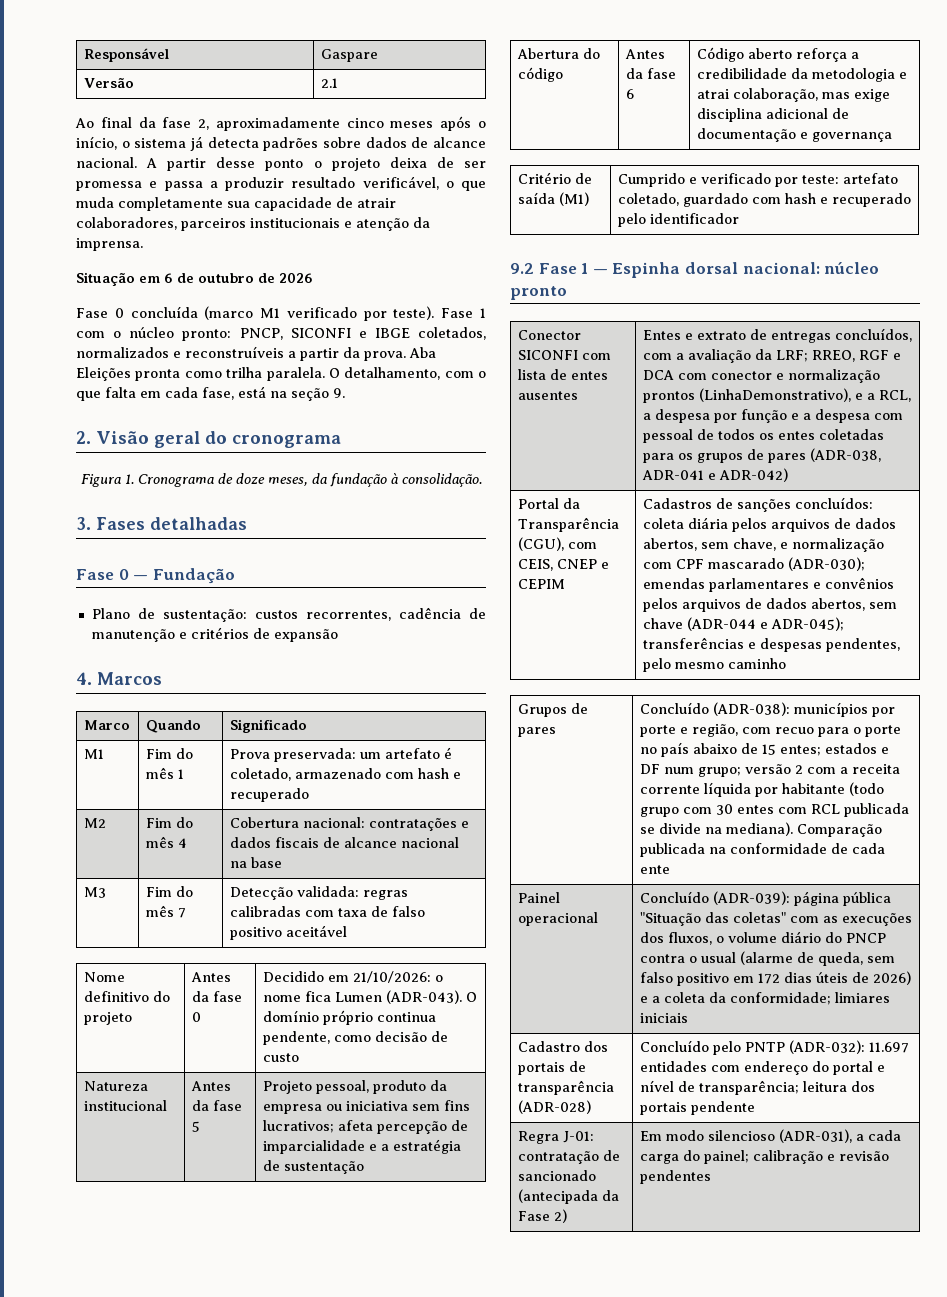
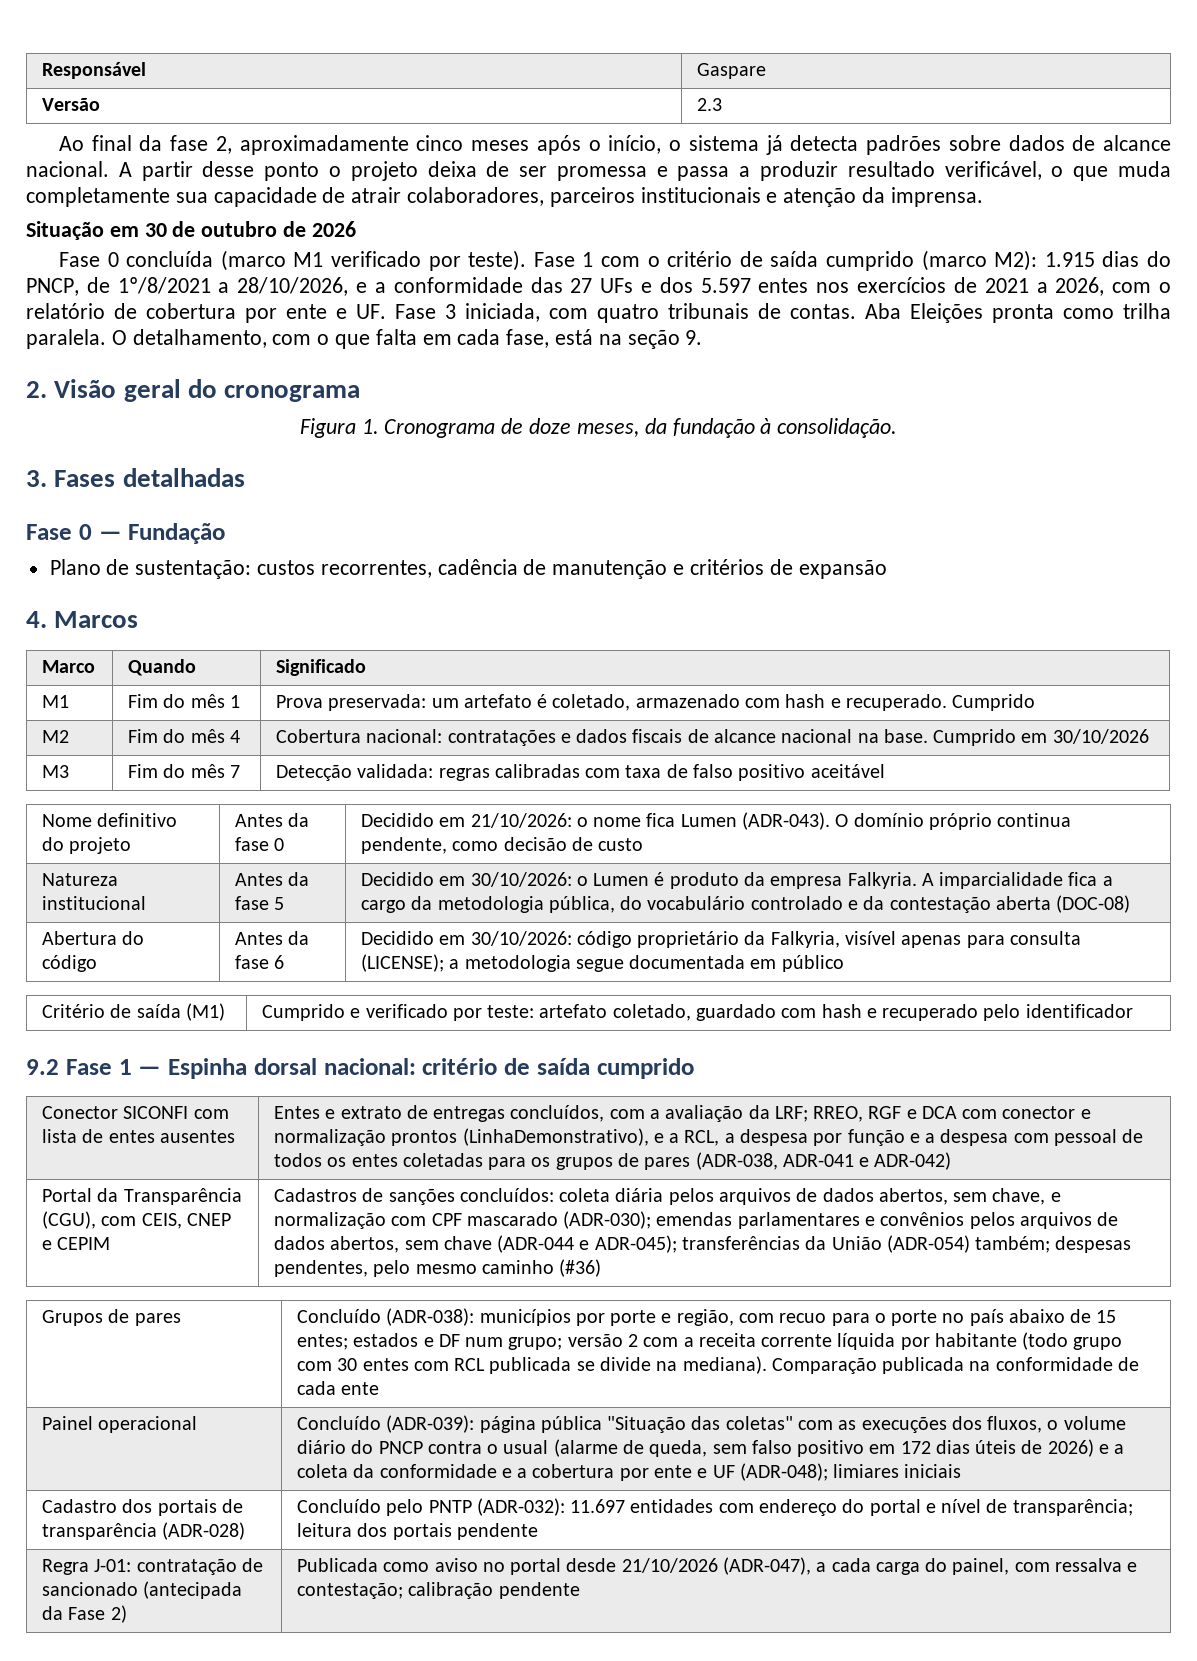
- Versão | 2.1
+ Versão | 2.3
- Situação em 6 de outubro de 2026
+ Situação em 30 de outubro de 2026
- Fase 1 com o núcleo pronto: PNCP, SICONFI e IBGE coletados, normalizados e reconstruíveis a partir da prova.
+ Fase 1 com o critério de saída cumprido (marco M2): 1.915 dias do PNCP, de 1º/8/2021 a 28/10/2026, e a conformidade das 27 UFs e dos 5.597 entes nos exercícios de 2021 a 2026, com o relatório de cobertura por ente e UF. Fase 3 iniciada, com quatro tribunais de contas.
- M1 | Fim do mês 1 | Prova preservada: um artefato é coletado, armazenado com hash e recuperado
+ M1 | Fim do mês 1 | Prova preservada: um artefato é coletado, armazenado com hash e recuperado. Cumprido
- M2 | Fim do mês 4 | Cobertura nacional: contratações e dados fiscais de alcance nacional na base
+ M2 | Fim do mês 4 | Cobertura nacional: contratações e dados fiscais de alcance nacional na base. Cumprido em 30/10/2026
- Natureza institucional | Antes da fase 5 | Projeto pessoal, produto da empresa ou iniciativa sem fins lucrativos; afeta percepção de imparcialidade e a estratégia de sustentação
+ Natureza institucional | Antes da fase 5 | Decidido em 30/10/2026: o Lumen é produto da empresa Falkyria. A imparcialidade fica a cargo da metodologia pública, do vocabulário controlado e da contestação aberta (DOC-08)
- Abertura do código | Antes da fase 6 | Código aberto reforça a credibilidade da metodologia e atrai colaboração, mas exige disciplina adicional de documentação e governança
+ Abertura do código | Antes da fase 6 | Decidido em 30/10/2026: código proprietário da Falkyria, visível apenas para consulta (LICENSE); a metodologia segue documentada em público
- 9.2 Fase 1 — Espinha dorsal nacional: núcleo pronto
+ 9.2 Fase 1 — Espinha dorsal nacional: critério de saída cumprido
- Cadastros de sanções concluídos: coleta diária pelos arquivos de dados abertos, sem chave, e normalização com CPF mascarado (ADR-030); emendas parlamentares e convênios pelos arquivos de dados abertos, sem chave (ADR-044 e ADR-045); transferências e despesas pendentes, pelo mesmo caminho
+ Cadastros de sanções concluídos: coleta diária pelos arquivos de dados abertos, sem chave, e normalização com CPF mascarado (ADR-030); emendas parlamentares e convênios pelos arquivos de dados abertos, sem chave (ADR-044 e ADR-045); transferências da União (ADR-054) também; despesas pendentes, pelo mesmo caminho (#36)
- Concluído (ADR-039): página pública "Situação das coletas" com as execuções dos fluxos, o volume diário do PNCP contra o usual (alarme de queda, sem falso positivo em 172 dias úteis de 2026) e a coleta da conformidade; limiares iniciais
+ Concluído (ADR-039): página pública "Situação das coletas" com as execuções dos fluxos, o volume diário do PNCP contra o usual (alarme de queda, sem falso positivo em 172 dias úteis de 2026) e a coleta da conformidade e a cobertura por ente e UF (ADR-048); limiares iniciais
- Regra J-01: contratação de sancionado (antecipada da Fase 2) | Em modo silencioso (ADR-031), a cada carga do painel; calibração e revisão pendentes
+ Regra J-01: contratação de sancionado (antecipada da Fase 2) | Publicada como aviso no portal desde 21/10/2026 (ADR-047), a cada carga do painel, com ressalva e contestação; calibração pendente

